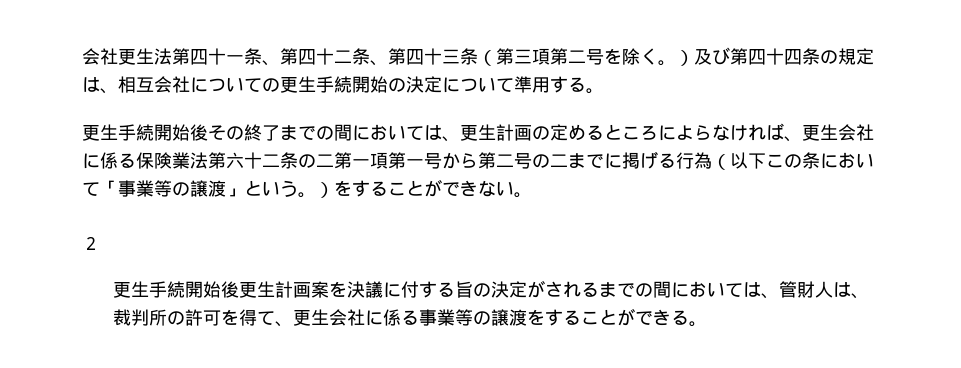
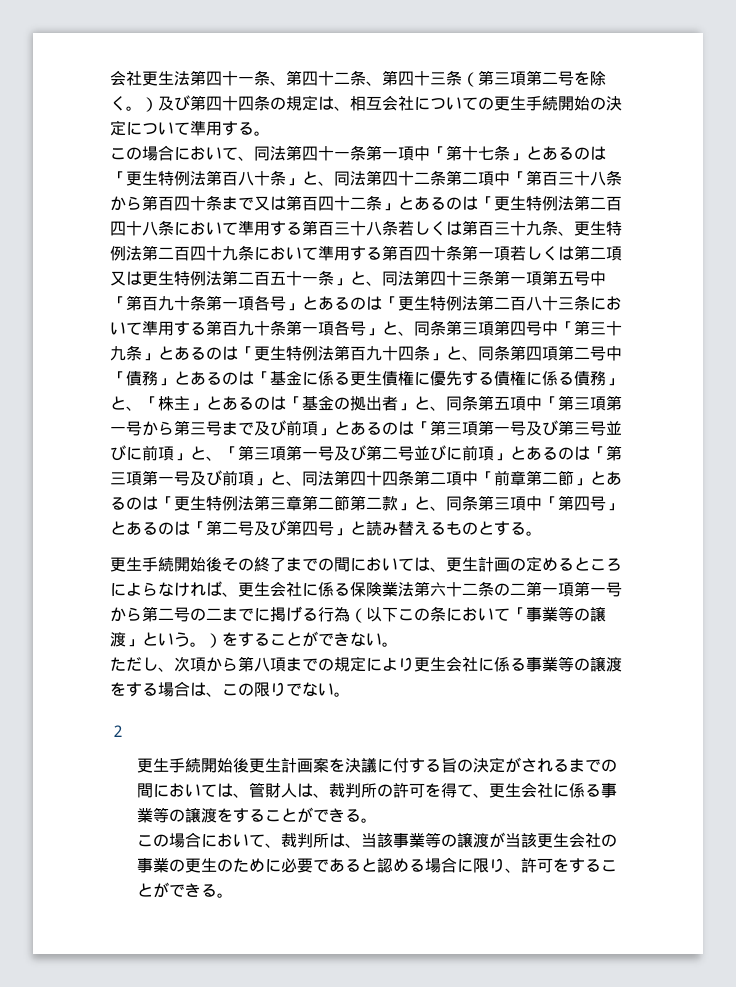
+ この場合において、同法第四十一条第一項中「第十七条」とあるのは「更生特例法第百八十条」と、同法第四十二条第二項中「第百三十八条から第百四十条まで又は第百四十二条」とあるのは「更生特例法第二百四十八条において準用する第百三十八条若しくは第百三十九条、更生特例法第二百四十九条において準用する第百四十条第一項若しくは第二項又は更生特例法第二百五十一条」と、同法第四十三条第一項第五号中「第百九十条第一項各号」とあるのは「更生特例法第二百八十三条において準用する第百九十条第一項各号」と、同条第三項第四号中「第三十九条」とあるのは「更生特例法第百九十四条」と、同条第四項第二号中「債務」とあるのは「基金に係る更生債権に優先する債権に係る債務」と、「株主」とあるのは「基金の拠出者」と、同条第五項中「第三項第一号から第三号まで及び前項」とあるのは「第三項第一号及び第三号並びに前項」と、「第三項第一号及び第二号並びに前項」とあるのは「第三項第一号及び前項」と、同法第四十四条第二項中「前章第二節」とあるのは「更生特例法第三章第二節第二款」と、同条第三項中「第四号」とあるのは「第二号及び第四号」と読み替えるものとする。
+ ただし、次項から第八項までの規定により更生会社に係る事業等の譲渡をする場合は、この限りでない。
+ この場合において、裁判所は、当該事業等の譲渡が当該更生会社の事業の更生のために必要であると認める場合に限り、許可をすることができる。

